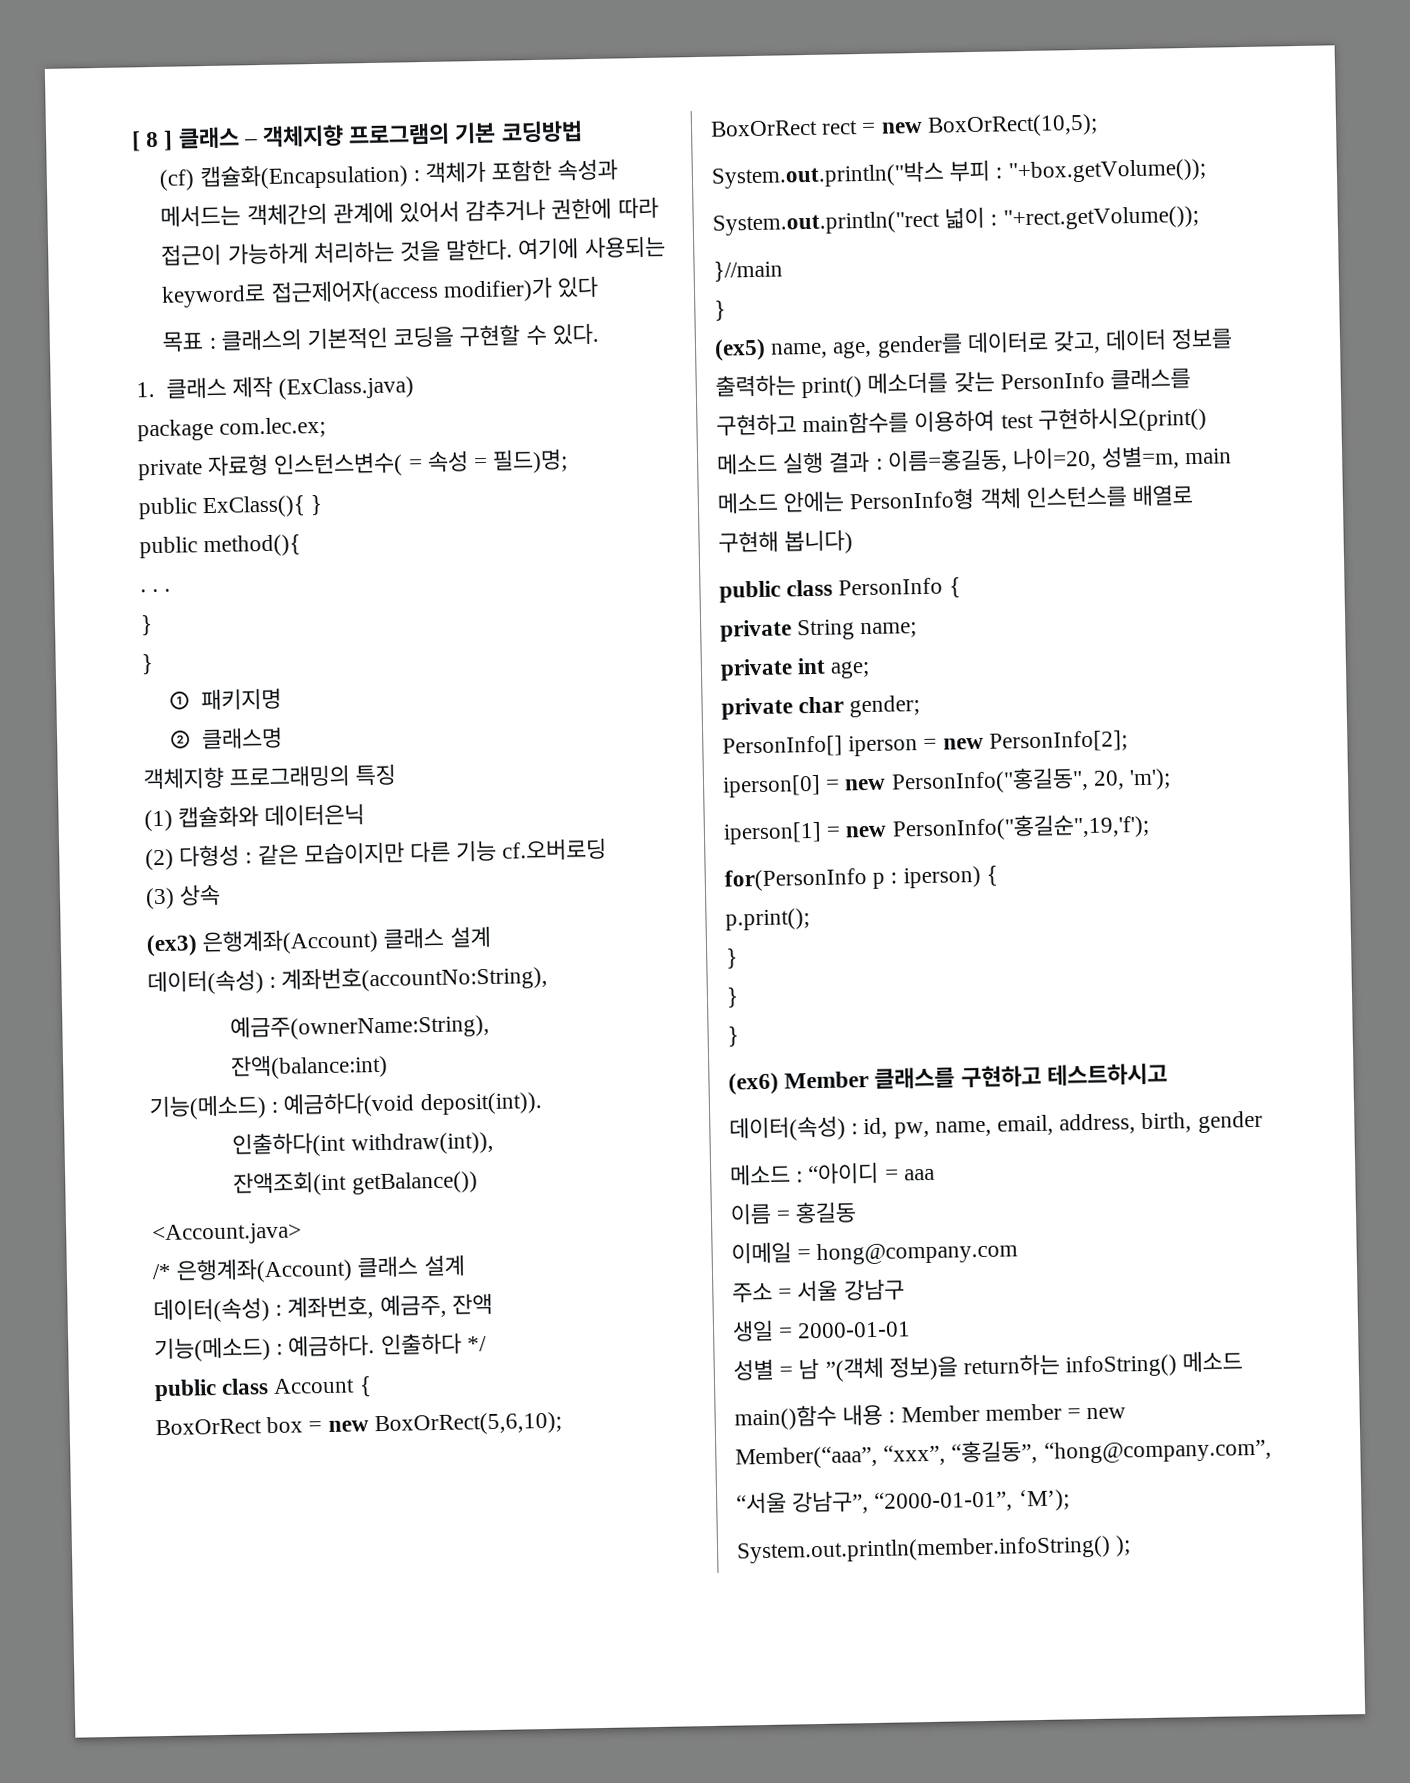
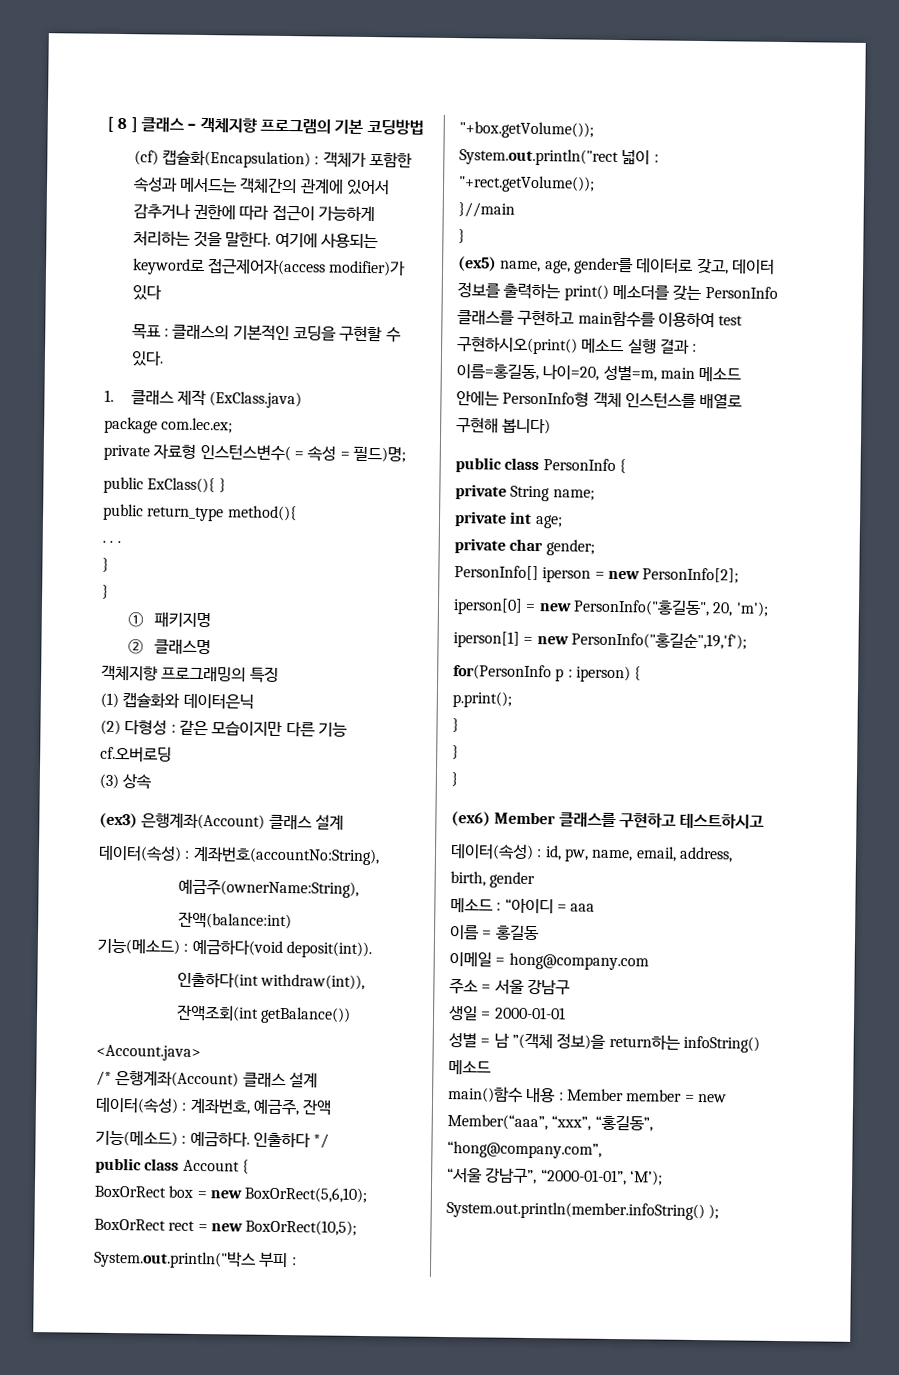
- public method(){
+ public return_type method(){

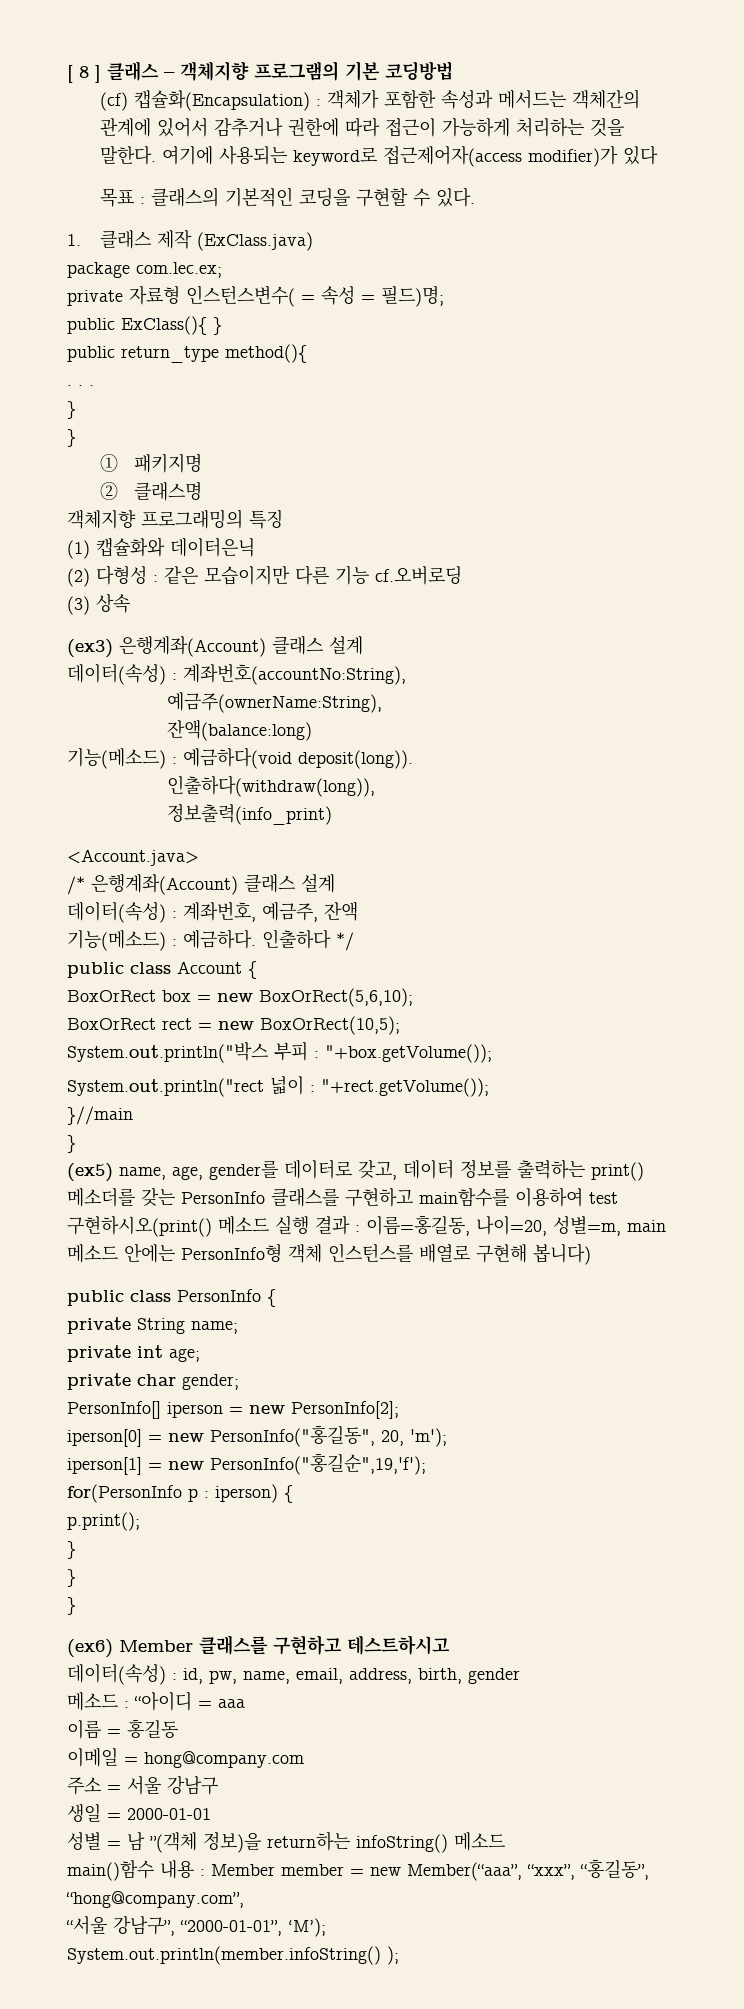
- 잔액(balance:int)
+ 잔액(balance:long)
- 기능(메소드) : 예금하다(void deposit(int)).
- 인출하다(int withdraw(int)),
- 잔액조회(int getBalance())
+ 기능(메소드) : 예금하다(void deposit(long)).
+ 인출하다(withdraw(long)),
+ 정보출력(info_print)

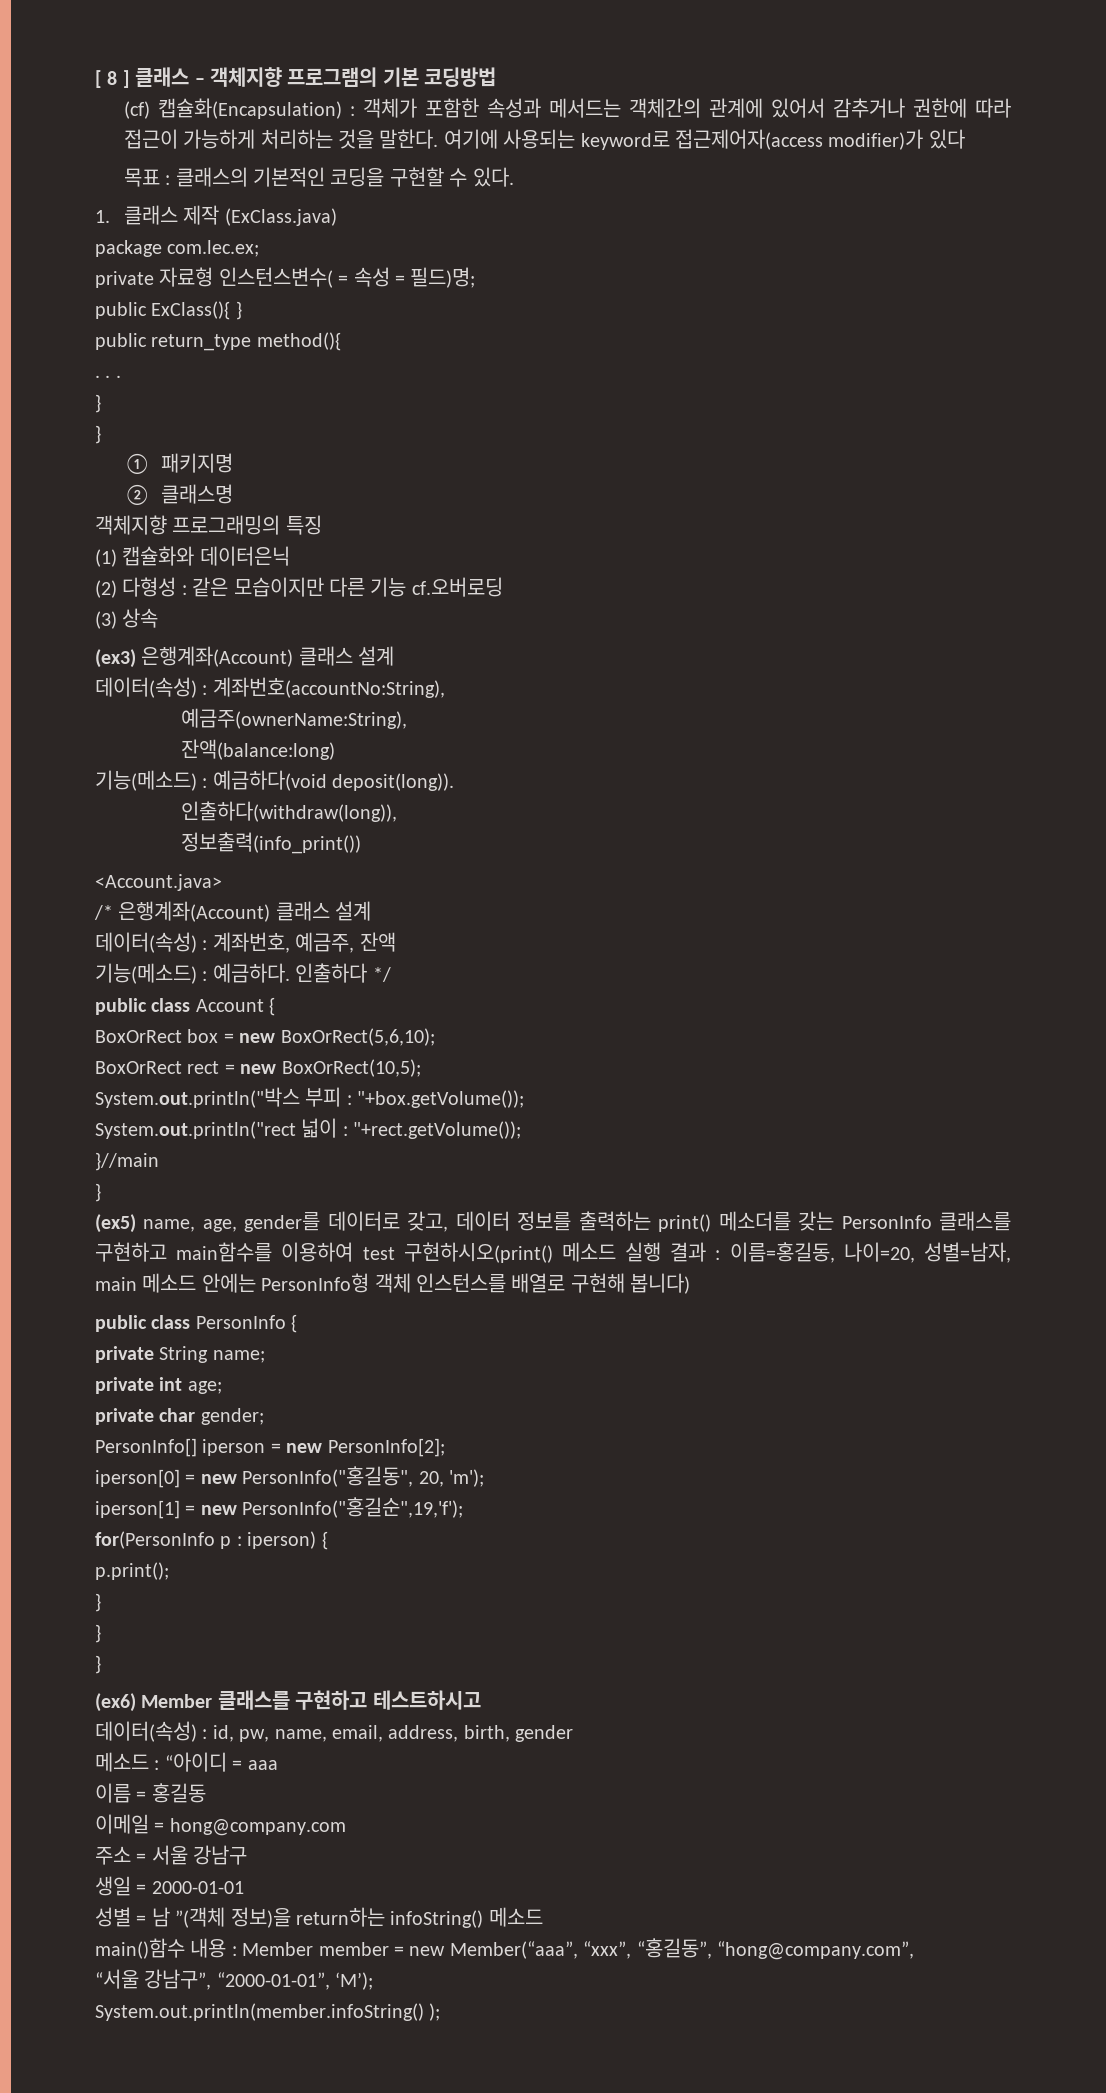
- 정보출력(info_print)
+ 정보출력(info_print())
- (ex5) name, age, gender를 데이터로 갖고, 데이터 정보를 출력하는 print() 메소더를 갖는 PersonInfo 클래스를 구현하고 main함수를 이용하여 test 구현하시오(print() 메소드 실행 결과 : 이름=홍길동, 나이=20, 성별=m, main 메소드 안에는 PersonInfo형 객체 인스턴스를 배열로 구현해 봅니다)
+ (ex5) name, age, gender를 데이터로 갖고, 데이터 정보를 출력하는 print() 메소더를 갖는 PersonInfo 클래스를 구현하고 main함수를 이용하여 test 구현하시오(print() 메소드 실행 결과 : 이름=홍길동, 나이=20, 성별=남자, main 메소드 안에는 PersonInfo형 객체 인스턴스를 배열로 구현해 봅니다)

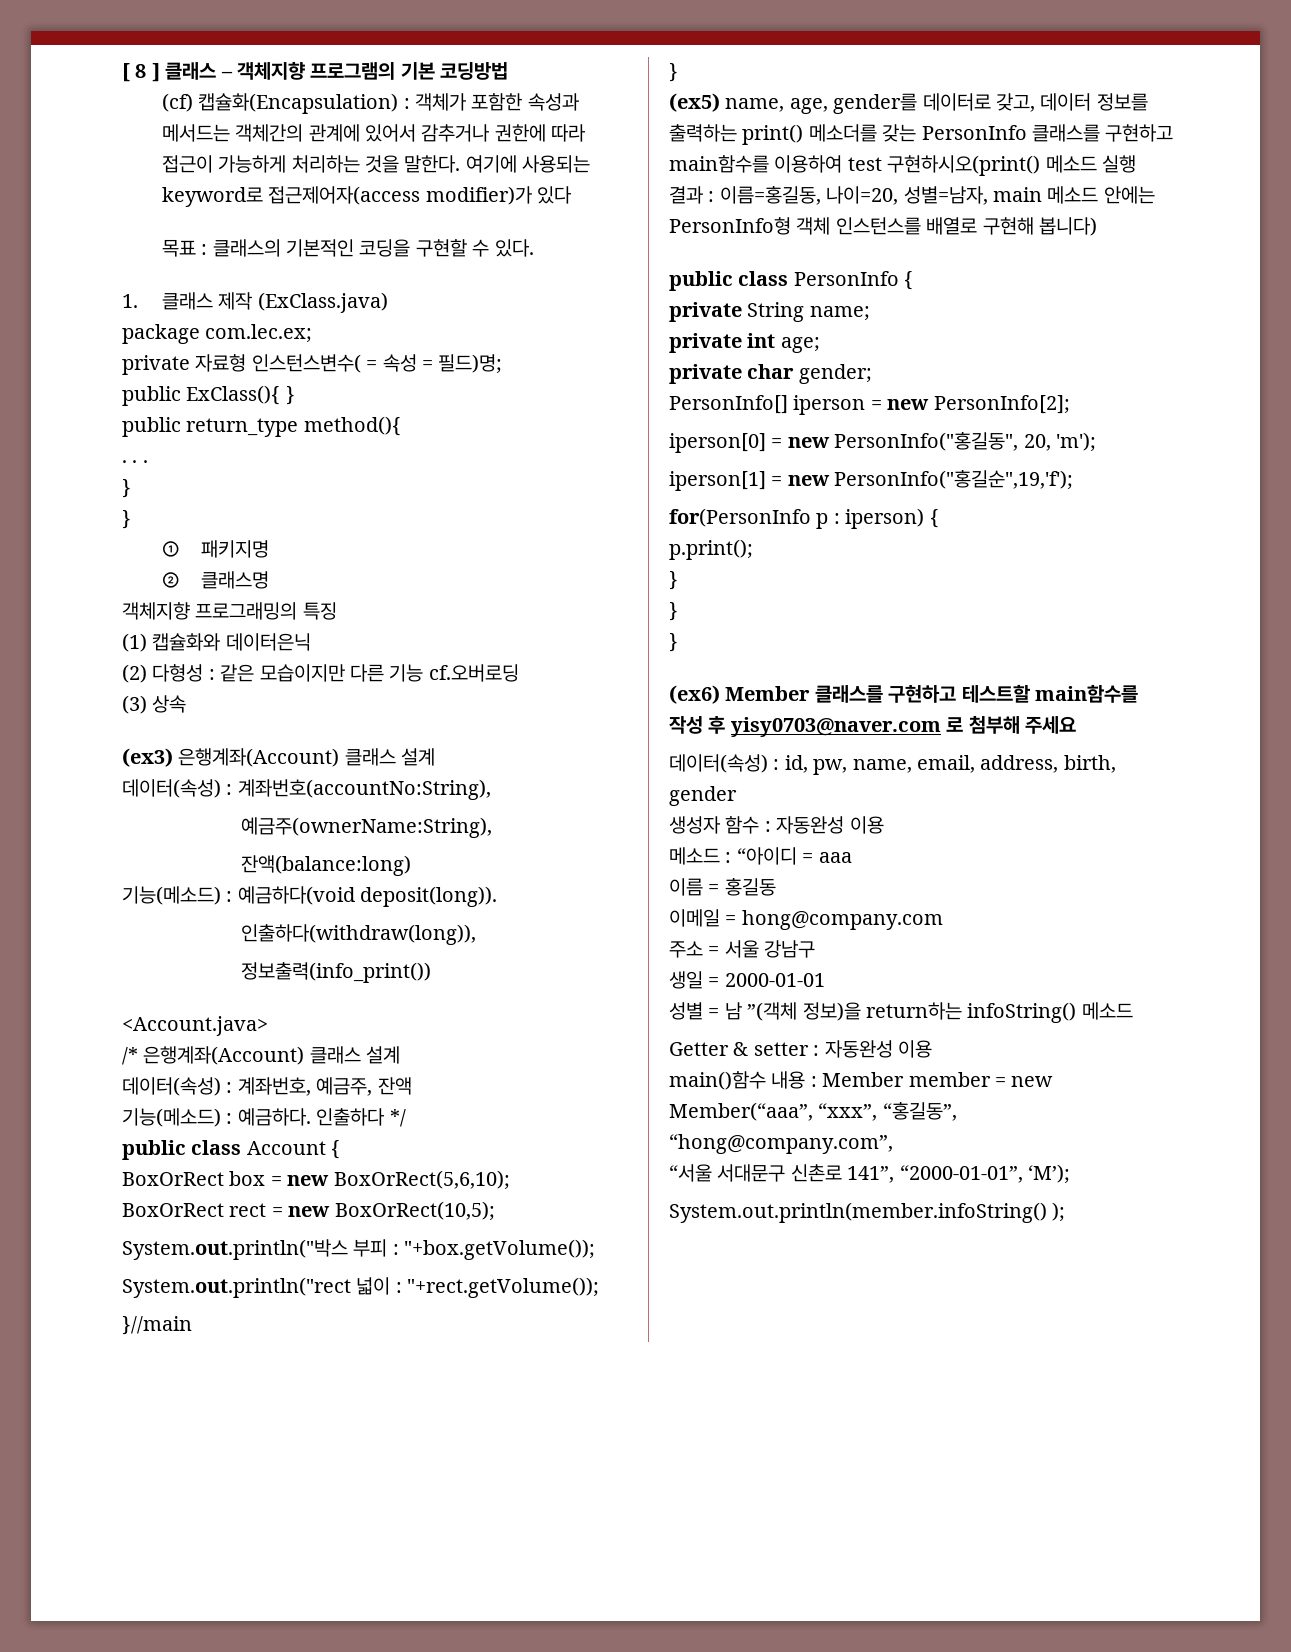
- (ex6) Member 클래스를 구현하고 테스트하시고
+ (ex6) Member 클래스를 구현하고 테스트할 main함수를 작성 후 yisy0703@naver.com 로 첨부해 주세요
+ 생성자 함수 : 자동완성 이용
+ Getter & setter : 자동완성 이용
- “서울 강남구”, “2000-01-01”, ‘M’);
+ “서울 서대문구 신촌로 141”, “2000-01-01”, ‘M’);

